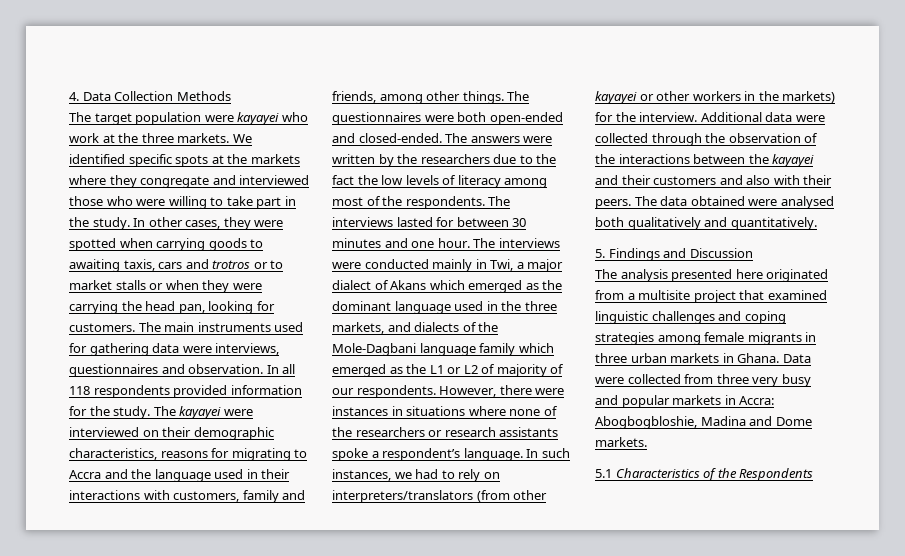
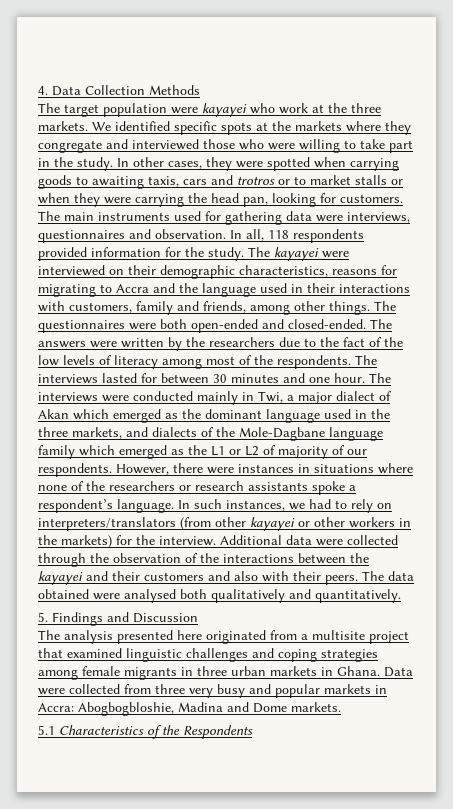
- In all 118 respondents provided information for the study.
+ In all, 118 respondents provided information for the study.
- The answers were written by the researchers due to the fact the low levels of literacy among most of the respondents.
+ The answers were written by the researchers due to the fact of the low levels of literacy among most of the respondents.
- The interviews were conducted mainly in Twi, a major dialect of Akans which emerged as the dominant language used in the three markets, and dialects of the Mole-Dagbani language family which emerged as the L1 or L2 of majority of our respondents.
+ The interviews were conducted mainly in Twi, a major dialect of Akan which emerged as the dominant language used in the three markets, and dialects of the Mole-Dagbane language family which emerged as the L1 or L2 of majority of our respondents.

